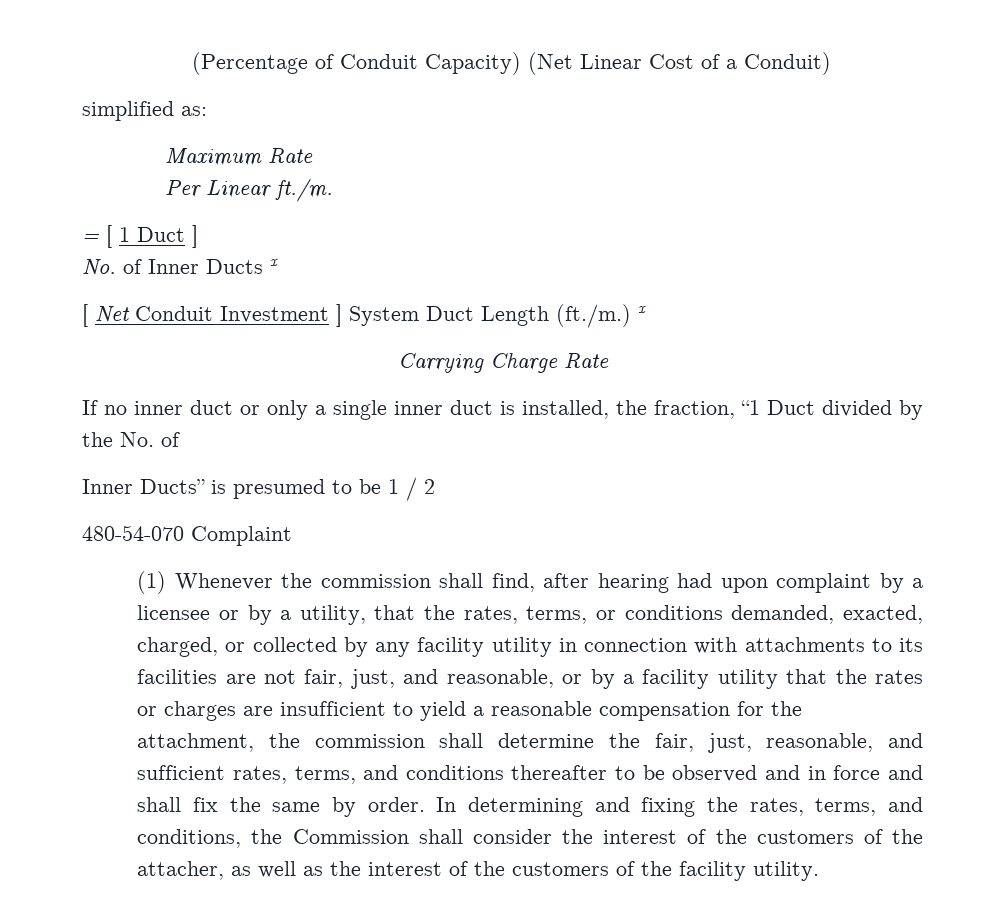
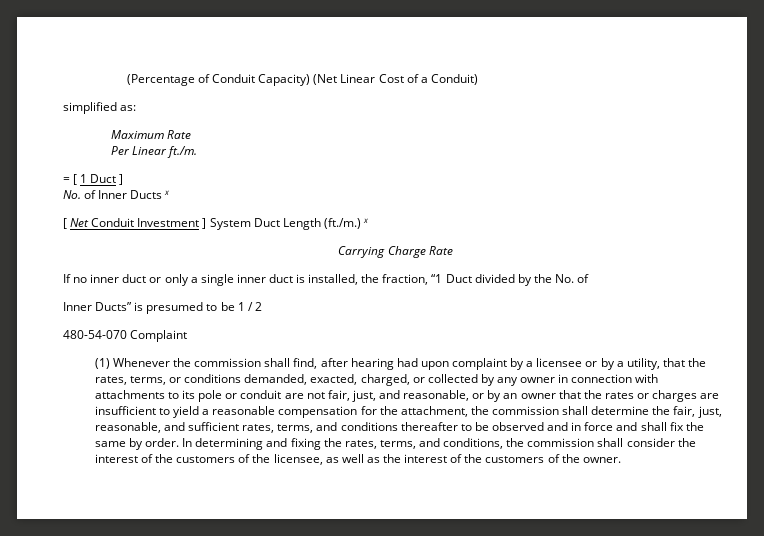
- (1) Whenever the commission shall find, after hearing had upon complaint by a licensee or by a utility, that the rates, terms, or conditions demanded, exacted, charged, or collected by any facility utility in connection with attachments to its facilities are not fair, just, and reasonable, or by a facility utility that the rates or charges are insufficient to yield a reasonable compensation for the attachment, the commission shall determine the fair, just, reasonable, and sufficient rates, terms, and conditions thereafter to be observed and in force and shall fix the same by order.
+ (1) Whenever the commission shall find, after hearing had upon complaint by a licensee or by a utility, that the rates, terms, or conditions demanded, exacted, charged, or collected by any owner in connection with attachments to its pole or conduit are not fair, just, and reasonable, or by an owner that the rates or charges are insufficient to yield a reasonable compensation for the attachment, the commission shall determine the fair, just, reasonable, and sufficient rates, terms, and conditions thereafter to be observed and in force and shall fix the same by order.
- In determining and fixing the rates, terms, and conditions, the Commission shall consider the interest of the customers of the attacher, as well as the interest of the customers of the facility utility.
+ In determining and fixing the rates, terms, and conditions, the commission shall consider the interest of the customers of the licensee, as well as the interest of the customers of the owner.

